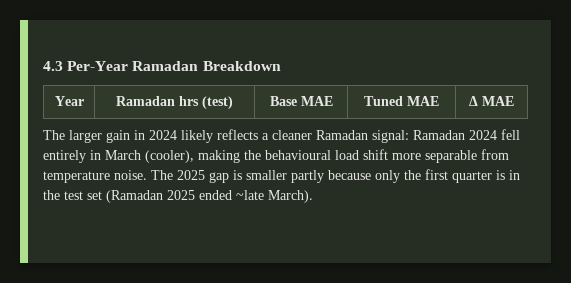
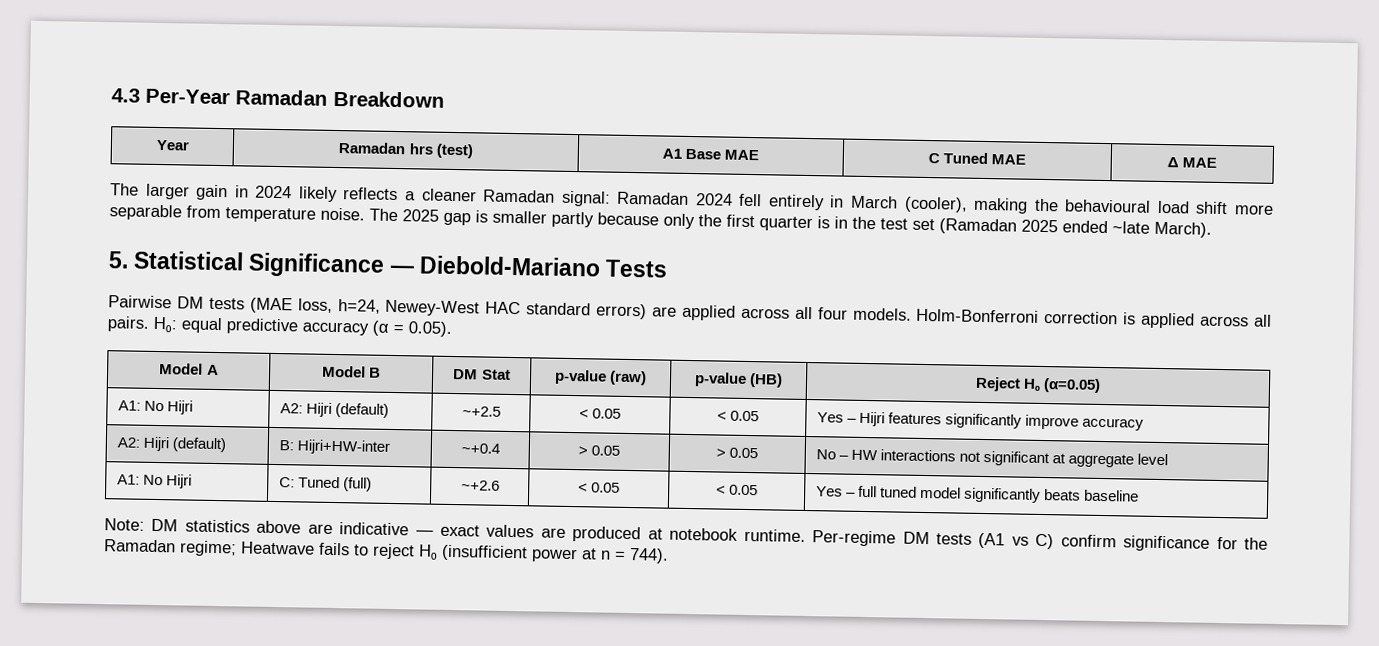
- Year | Ramadan hrs (test) | Base MAE | Tuned MAE | Δ MAE
+ Year | Ramadan hrs (test) | A1 Base MAE | C Tuned MAE | Δ MAE
+ 5. Statistical Significance — Diebold-Mariano Tests
+ Pairwise DM tests (MAE loss, h=24, Newey-West HAC standard errors) are applied across all four models. Holm-Bonferroni correction is applied across all pairs. H₀: equal predictive accuracy (α = 0.05).
+ Model A | Model B | DM Stat | p-value (raw) | p-value (HB) | Reject H₀ (α=0.05)
+ A1: No Hijri | A2: Hijri (default) | ~+2.5 | < 0.05 | < 0.05 | Yes – Hijri features significantly improve accuracy
+ A2: Hijri (default) | B: Hijri+HW-inter | ~+0.4 | > 0.05 | > 0.05 | No – HW interactions not significant at aggregate level
+ A1: No Hijri | C: Tuned (full) | ~+2.6 | < 0.05 | < 0.05 | Yes – full tuned model significantly beats baseline
+ Note: DM statistics above are indicative — exact values are produced at notebook runtime. Per-regime DM tests (A1 vs C) confirm significance for the Ramadan regime; Heatwave fails to reject H₀ (insufficient power at n = 744).

